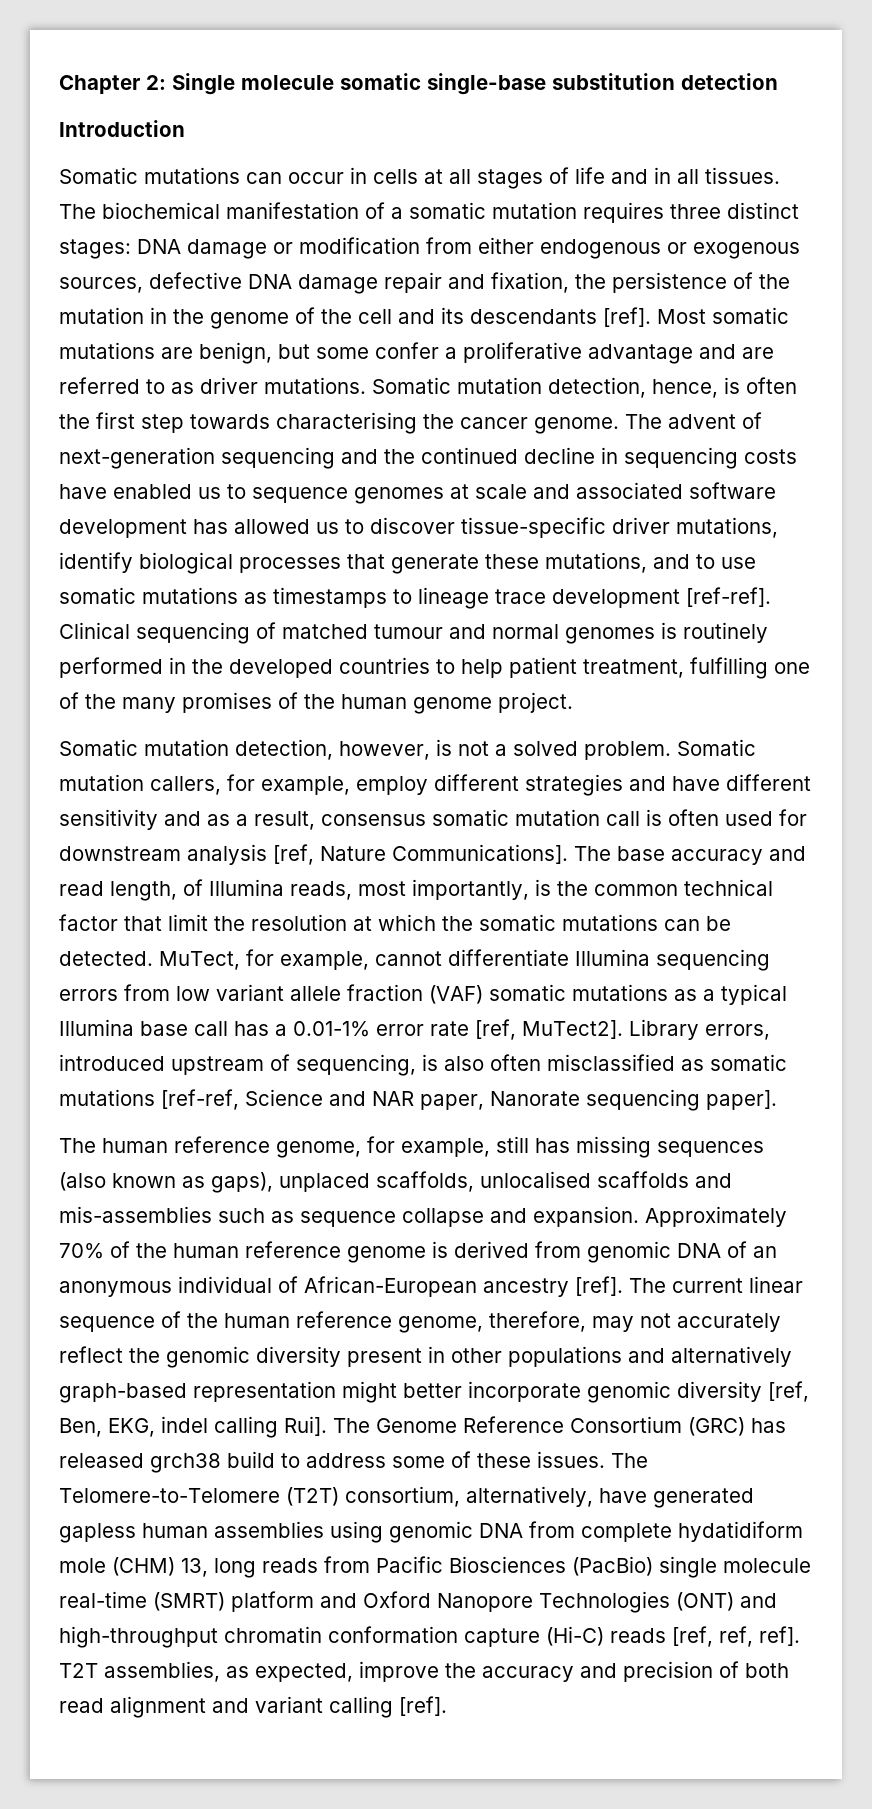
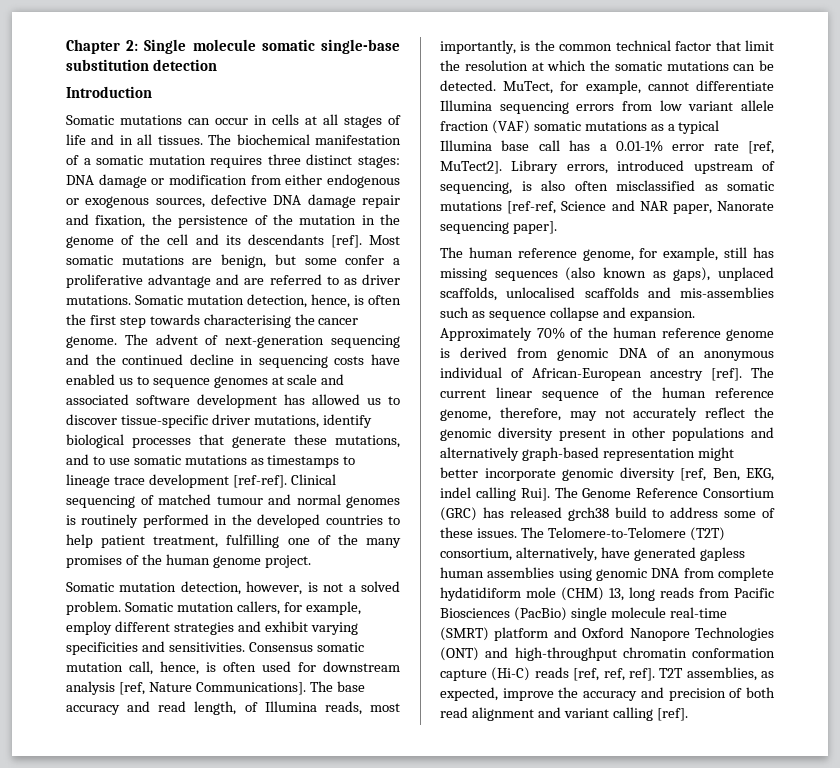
- Somatic mutation callers, for example, employ different strategies and have different sensitivity and as a result, consensus somatic mutation call is often used for downstream analysis [ref, Nature Communications].
+ Somatic mutation callers, for example, employ different strategies and exhibit varying specificities and sensitivities. Consensus somatic mutation call, hence, is often used for downstream analysis [ref, Nature Communications].

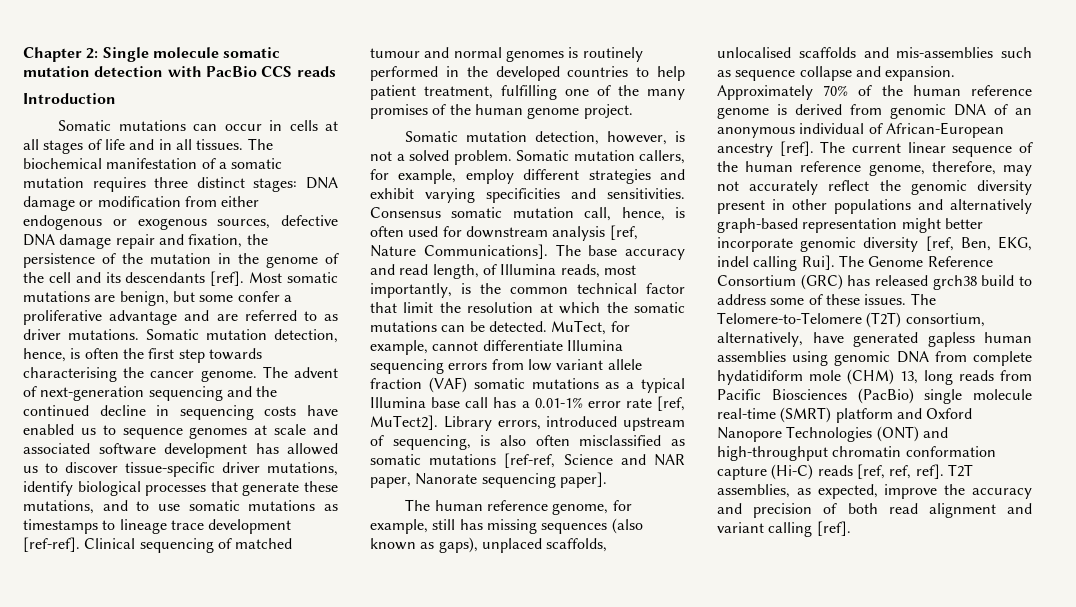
- Chapter 2: Single molecule somatic single-base substitution detection
+ Chapter 2: Single molecule somatic mutation detection with PacBio CCS reads

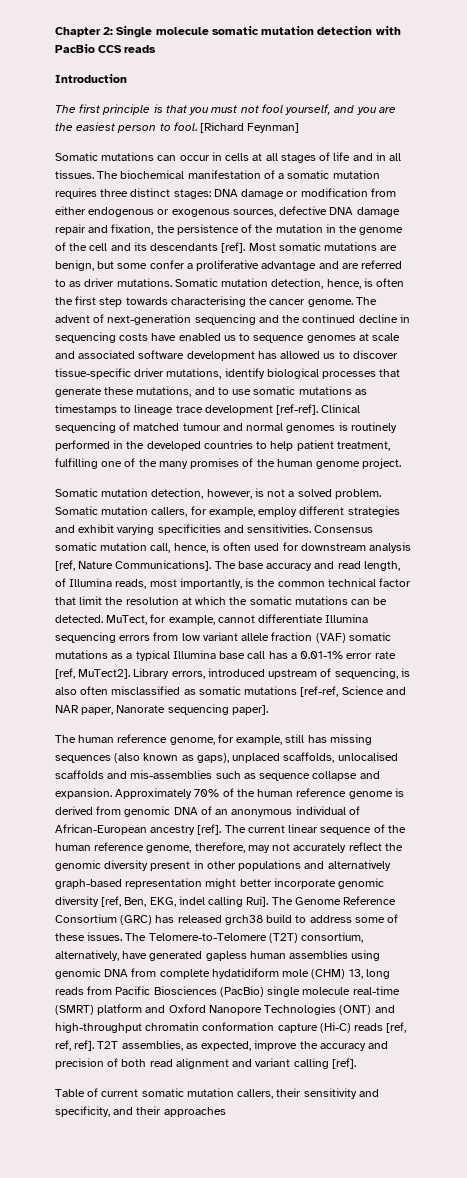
+ The first principle is that you must not fool yourself, and you are the easiest person to fool. [Richard Feynman]
+ Table of current somatic mutation callers, their sensitivity and specificity, and their approaches

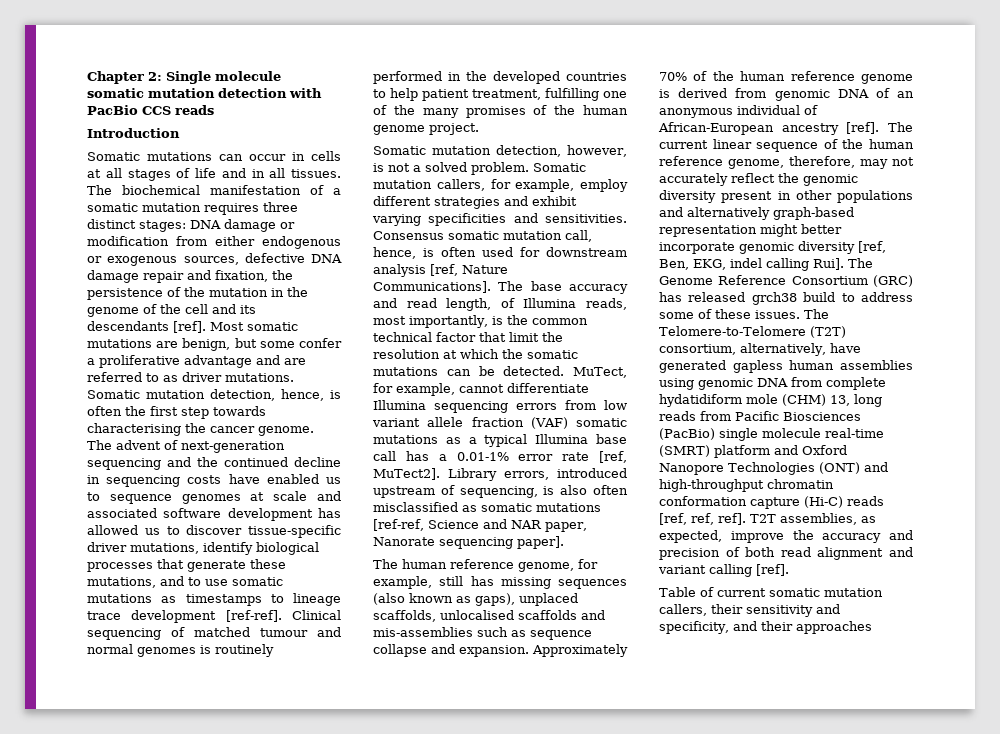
- The first principle is that you must not fool yourself, and you are the easiest person to fool. [Richard Feynman]

